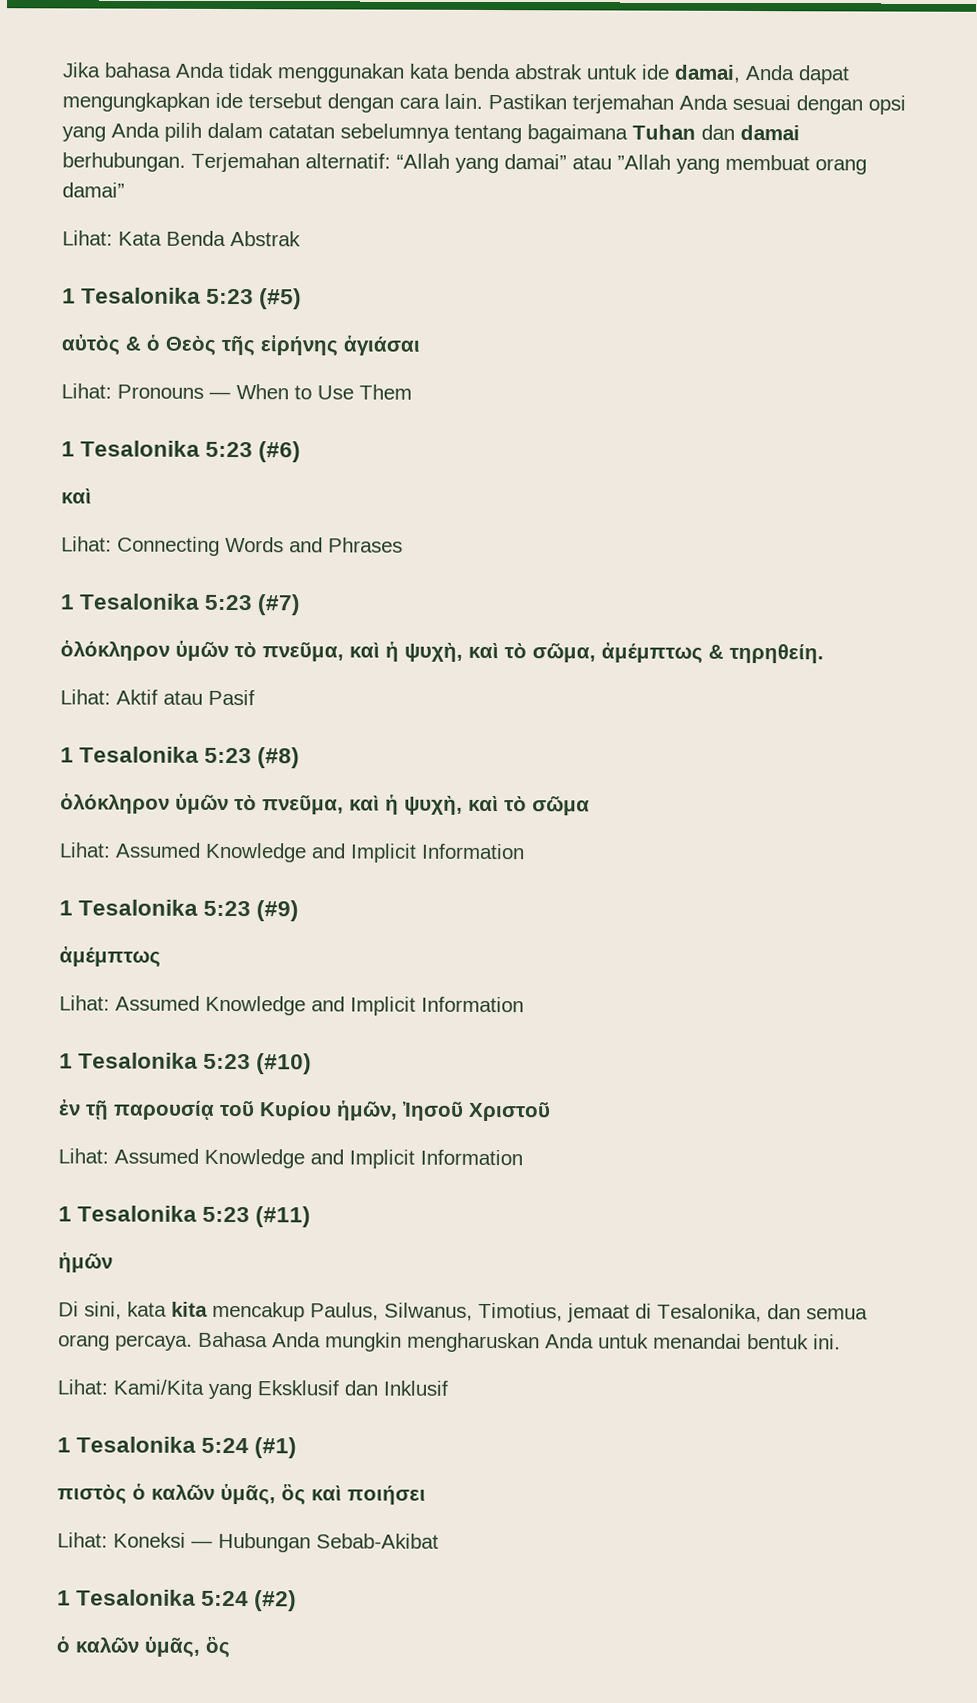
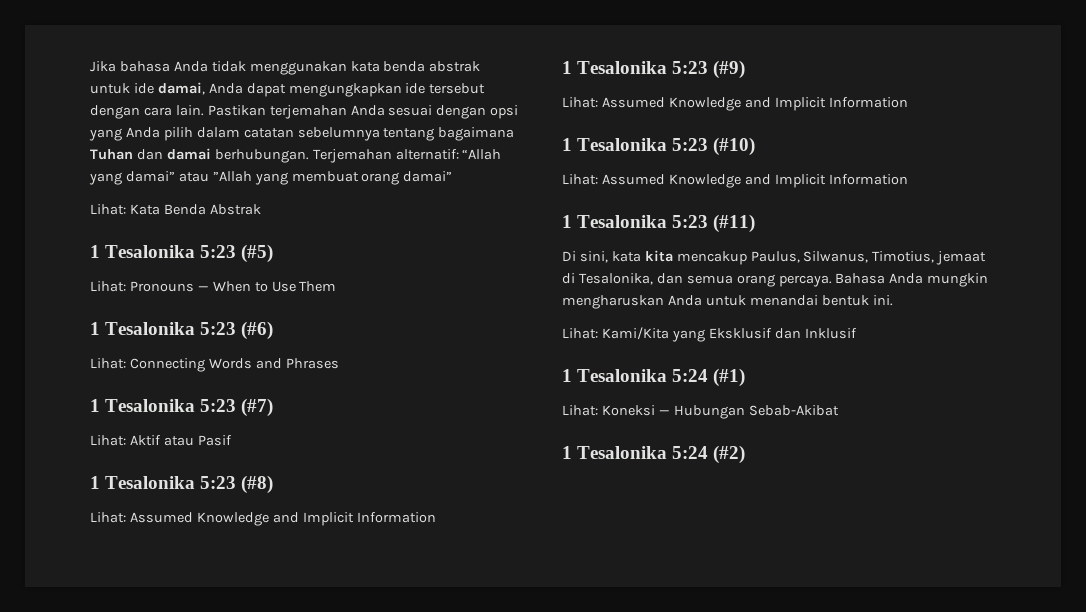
- αὐτὸς & ὁ Θεὸς τῆς εἰρήνης ἁγιάσαι
  1 Tesalonika 5:23 (#6)
- καὶ
- ὁλόκληρον ὑμῶν τὸ πνεῦμα, καὶ ἡ ψυχὴ, καὶ τὸ σῶμα, ἀμέμπτως & τηρηθείη.
- ὁλόκληρον ὑμῶν τὸ πνεῦμα, καὶ ἡ ψυχὴ, καὶ τὸ σῶμα
  1 Tesalonika 5:23 (#9)
- ἀμέμπτως
- ἐν τῇ παρουσίᾳ τοῦ Κυρίου ἡμῶν, Ἰησοῦ Χριστοῦ
- ἡμῶν
- πιστὸς ὁ καλῶν ὑμᾶς, ὃς καὶ ποιήσει
  1 Tesalonika 5:24 (#2)
- ὁ καλῶν ὑμᾶς, ὃς

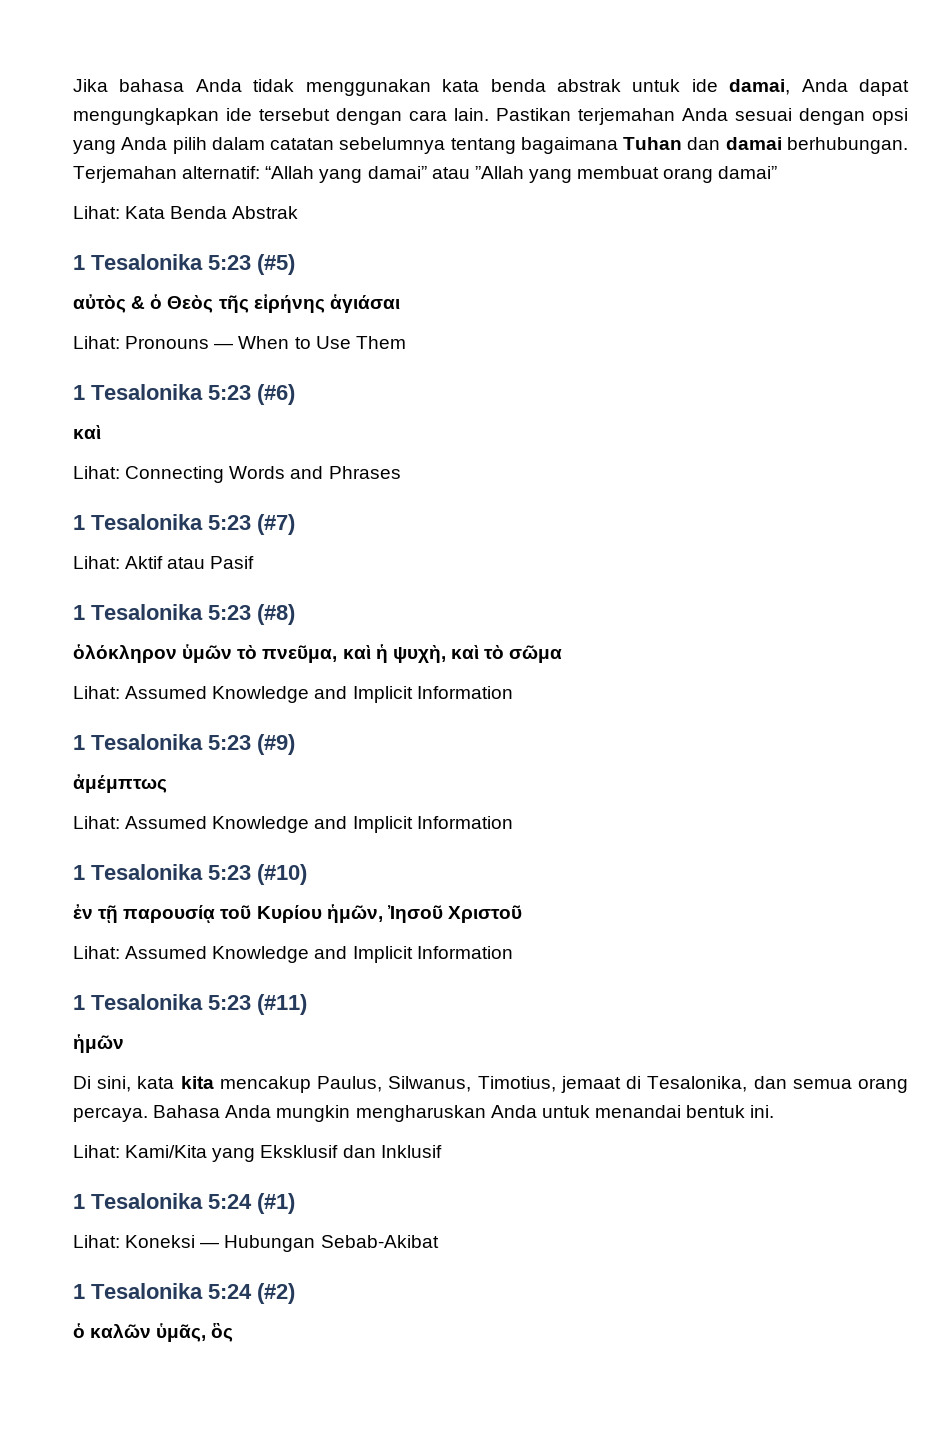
+ αὐτὸς & ὁ Θεὸς τῆς εἰρήνης ἁγιάσαι
  1 Tesalonika 5:23 (#6)
+ καὶ
+ ὁλόκληρον ὑμῶν τὸ πνεῦμα, καὶ ἡ ψυχὴ, καὶ τὸ σῶμα
+ ἀμέμπτως
+ ἐν τῇ παρουσίᾳ τοῦ Κυρίου ἡμῶν, Ἰησοῦ Χριστοῦ
+ ἡμῶν
+ ὁ καλῶν ὑμᾶς, ὃς

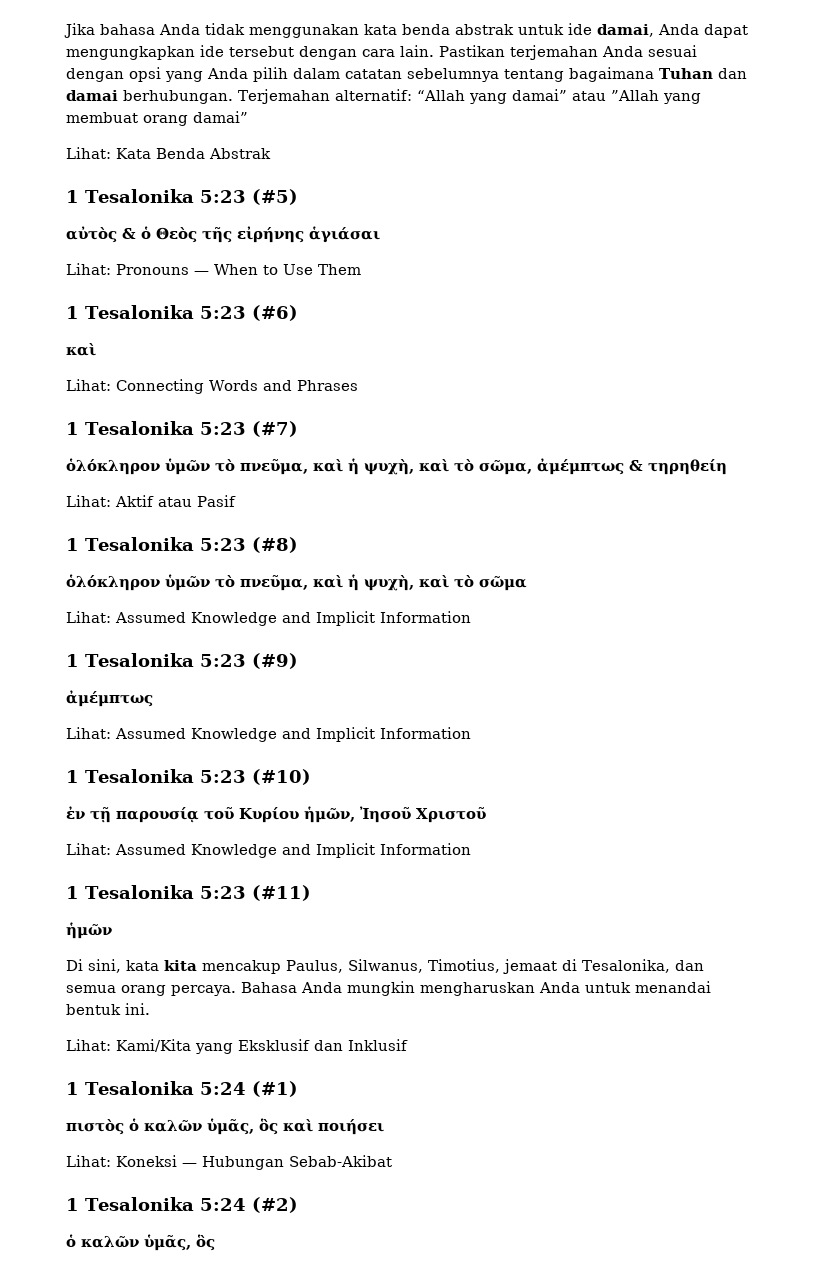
+ ὁλόκληρον ὑμῶν τὸ πνεῦμα, καὶ ἡ ψυχὴ, καὶ τὸ σῶμα, ἀμέμπτως & τηρηθείη
+ πιστὸς ὁ καλῶν ὑμᾶς, ὃς καὶ ποιήσει

